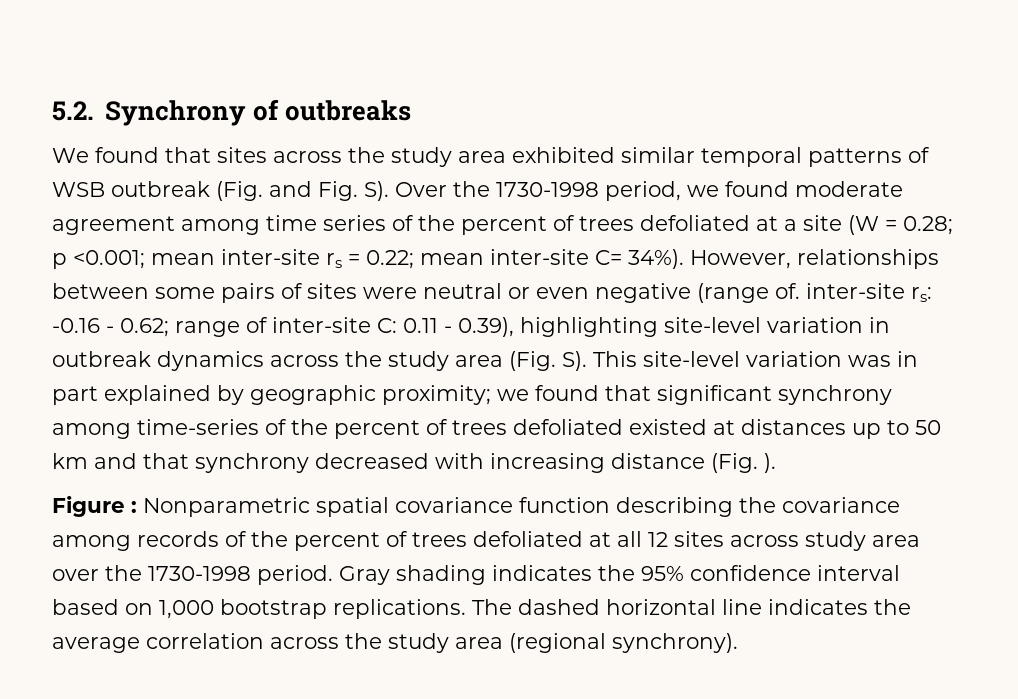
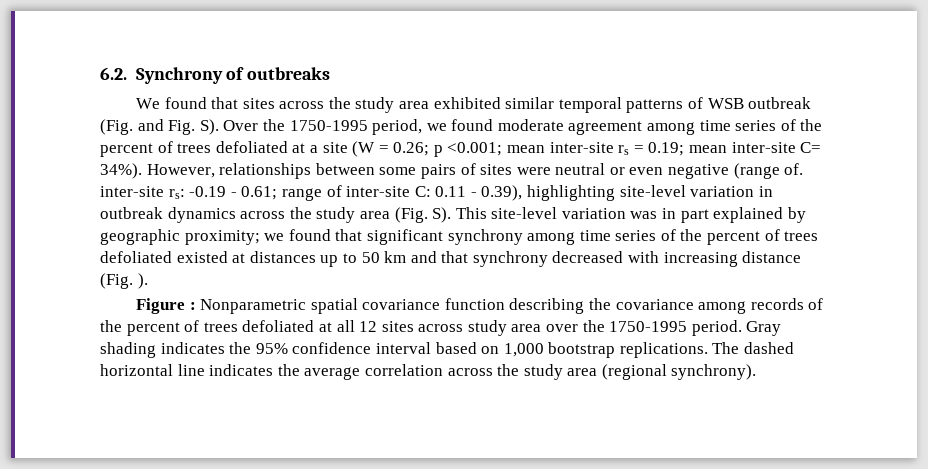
- 5.2. Synchrony of outbreaks
+ 6.2. Synchrony of outbreaks
- We found that sites across the study area exhibited similar temporal patterns of WSB outbreak (Fig. and Fig. S). Over the 1730-1998 period, we found moderate agreement among time series of the percent of trees defoliated at a site (W = 0.28; p <0.001; mean inter-site rs = 0.22; mean inter-site C= 34%).
+ We found that sites across the study area exhibited similar temporal patterns of WSB outbreak (Fig. and Fig. S). Over the 1750-1995 period, we found moderate agreement among time series of the percent of trees defoliated at a site (W = 0.26; p <0.001; mean inter-site rs = 0.19; mean inter-site C= 34%).
- -0.16 - 0.62;
+ -0.19 - 0.61;
- we found that significant synchrony among time-series of the percent of trees defoliated existed at distances up to 50 km and that synchrony decreased with increasing distance (Fig. ).
+ we found that significant synchrony among time series of the percent of trees defoliated existed at distances up to 50 km and that synchrony decreased with increasing distance (Fig. ).
- Figure : Nonparametric spatial covariance function describing the covariance among records of the percent of trees defoliated at all 12 sites across study area over the 1730-1998 period.
+ Figure : Nonparametric spatial covariance function describing the covariance among records of the percent of trees defoliated at all 12 sites across study area over the 1750-1995 period.

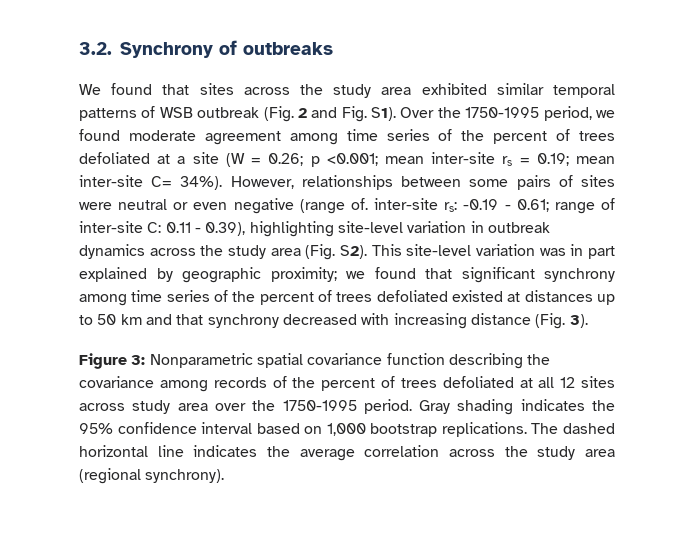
- 6.2. Synchrony of outbreaks
+ 3.2. Synchrony of outbreaks
- We found that sites across the study area exhibited similar temporal patterns of WSB outbreak (Fig. and Fig. S). Over the 1750-1995 period, we found moderate agreement among time series of the percent of trees defoliated at a site (W = 0.26; p <0.001; mean inter-site rs = 0.19; mean inter-site C= 34%).
+ We found that sites across the study area exhibited similar temporal patterns of WSB outbreak (Fig. 2 and Fig. S1). Over the 1750-1995 period, we found moderate agreement among time series of the percent of trees defoliated at a site (W = 0.26; p <0.001; mean inter-site rs = 0.19; mean inter-site C= 34%).
- 0.11 - 0.39), highlighting site-level variation in outbreak dynamics across the study area (Fig. S). This site-level variation was in part explained by geographic proximity;
+ 0.11 - 0.39), highlighting site-level variation in outbreak dynamics across the study area (Fig. S2). This site-level variation was in part explained by geographic proximity;
- we found that significant synchrony among time series of the percent of trees defoliated existed at distances up to 50 km and that synchrony decreased with increasing distance (Fig. ).
+ we found that significant synchrony among time series of the percent of trees defoliated existed at distances up to 50 km and that synchrony decreased with increasing distance (Fig. 3).
- Figure : Nonparametric spatial covariance function describing the covariance among records of the percent of trees defoliated at all 12 sites across study area over the 1750-1995 period.
+ Figure 3: Nonparametric spatial covariance function describing the covariance among records of the percent of trees defoliated at all 12 sites across study area over the 1750-1995 period.

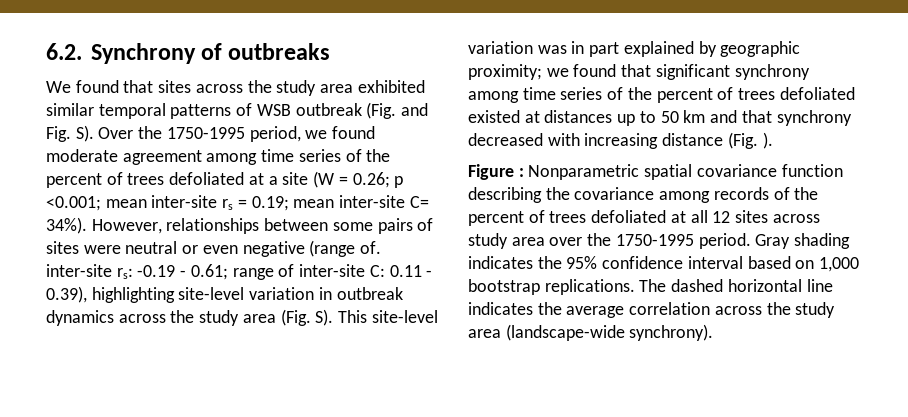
- 3.2. Synchrony of outbreaks
+ 6.2. Synchrony of outbreaks
- We found that sites across the study area exhibited similar temporal patterns of WSB outbreak (Fig. 2 and Fig. S1). Over the 1750-1995 period, we found moderate agreement among time series of the percent of trees defoliated at a site (W = 0.26; p <0.001; mean inter-site rs = 0.19; mean inter-site C= 34%).
+ We found that sites across the study area exhibited similar temporal patterns of WSB outbreak (Fig. and Fig. S). Over the 1750-1995 period, we found moderate agreement among time series of the percent of trees defoliated at a site (W = 0.26; p <0.001; mean inter-site rs = 0.19; mean inter-site C= 34%).
- 0.11 - 0.39), highlighting site-level variation in outbreak dynamics across the study area (Fig. S2). This site-level variation was in part explained by geographic proximity;
+ 0.11 - 0.39), highlighting site-level variation in outbreak dynamics across the study area (Fig. S). This site-level variation was in part explained by geographic proximity;
- we found that significant synchrony among time series of the percent of trees defoliated existed at distances up to 50 km and that synchrony decreased with increasing distance (Fig. 3).
+ we found that significant synchrony among time series of the percent of trees defoliated existed at distances up to 50 km and that synchrony decreased with increasing distance (Fig. ).
- Figure 3: Nonparametric spatial covariance function describing the covariance among records of the percent of trees defoliated at all 12 sites across study area over the 1750-1995 period.
+ Figure : Nonparametric spatial covariance function describing the covariance among records of the percent of trees defoliated at all 12 sites across study area over the 1750-1995 period.
- The dashed horizontal line indicates the average correlation across the study area (regional synchrony).
+ The dashed horizontal line indicates the average correlation across the study area (landscape-wide synchrony).

